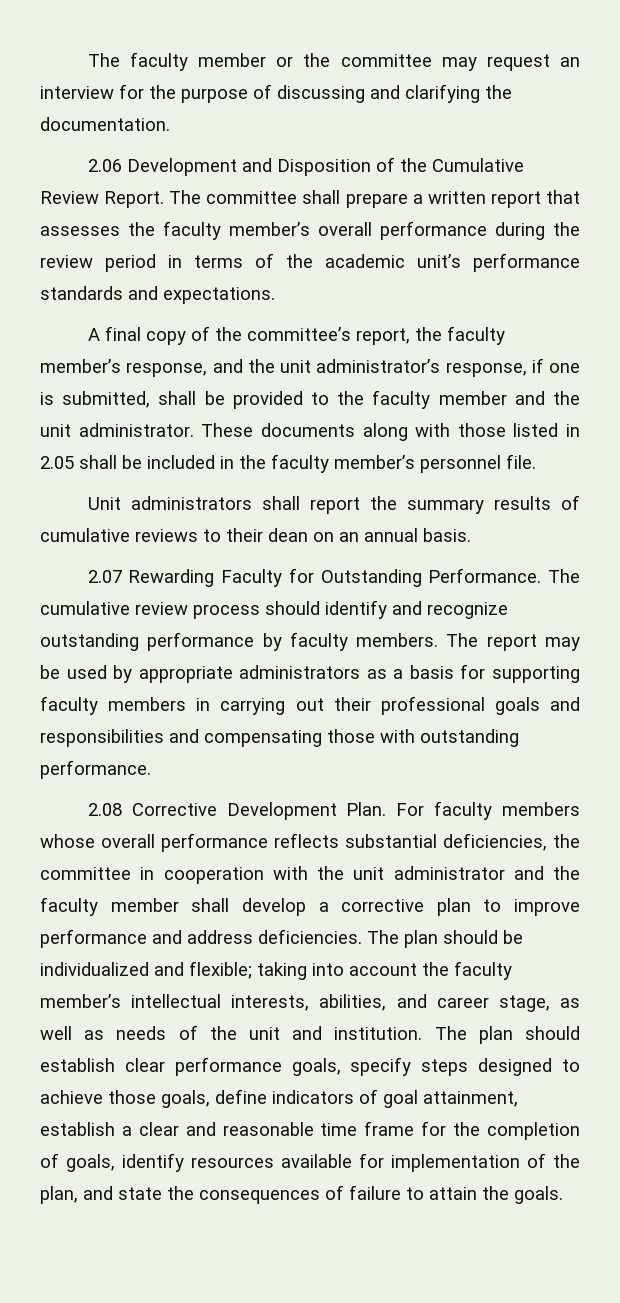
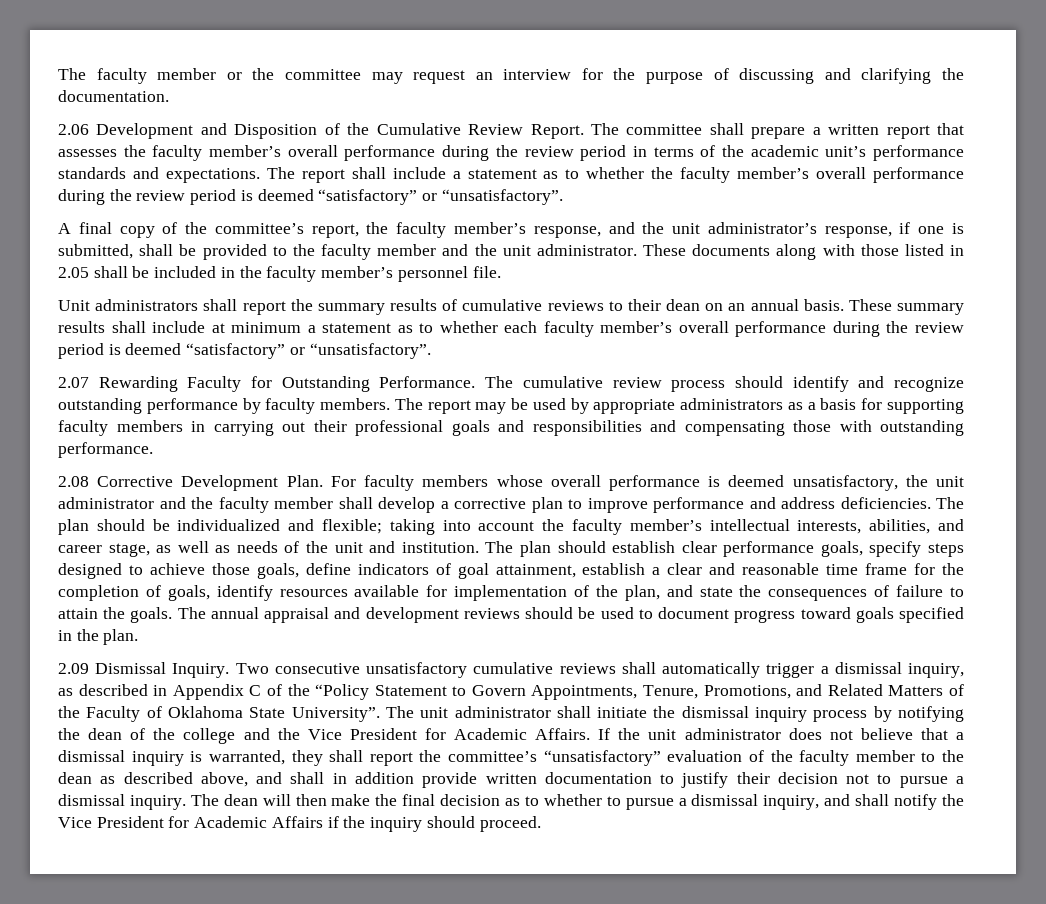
+ The report shall include a statement as to whether the faculty member’s overall performance during the review period is deemed “satisfactory” or “unsatisfactory”.
+ These summary results shall include at minimum a statement as to whether each faculty member’s overall performance during the review period is deemed “satisfactory” or “unsatisfactory”.
- For faculty members whose overall performance reflects substantial deficiencies, the committee in cooperation with the unit administrator and the faculty member shall develop a corrective plan to improve performance and address deficiencies.
+ For faculty members whose overall performance is deemed unsatisfactory, the unit administrator and the faculty member shall develop a corrective plan to improve performance and address deficiencies.
+ The annual appraisal and development reviews should be used to document progress toward goals specified in the plan.
+ 2.09 Dismissal Inquiry. Two consecutive unsatisfactory cumulative reviews shall automatically trigger a dismissal inquiry, as described in Appendix C of the “Policy Statement to Govern Appointments, Tenure, Promotions, and Related Matters of the Faculty of Oklahoma State University”. The unit administrator shall initiate the dismissal inquiry process by notifying the dean of the college and the Vice President for Academic Affairs. If the unit administrator does not believe that a dismissal inquiry is warranted, they shall report the committee’s “unsatisfactory” evaluation of the faculty member to the dean as described above, and shall in addition provide written documentation to justify their decision not to pursue a dismissal inquiry. The dean will then make the final decision as to whether to pursue a dismissal inquiry, and shall notify the Vice President for Academic Affairs if the inquiry should proceed.

